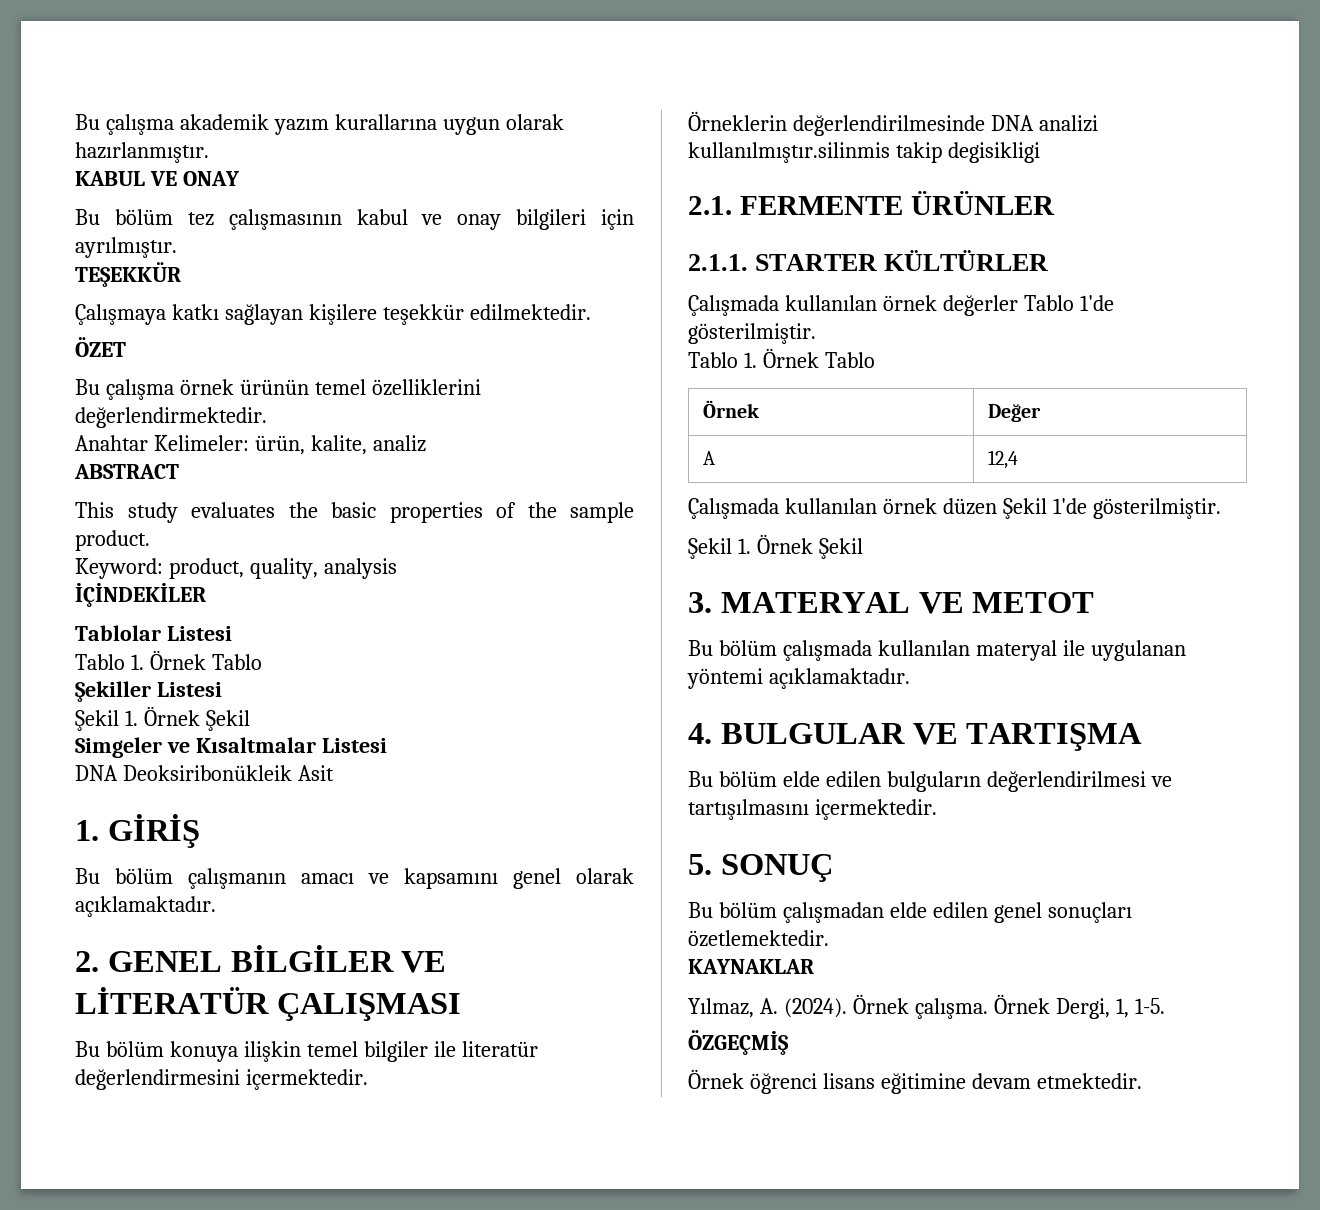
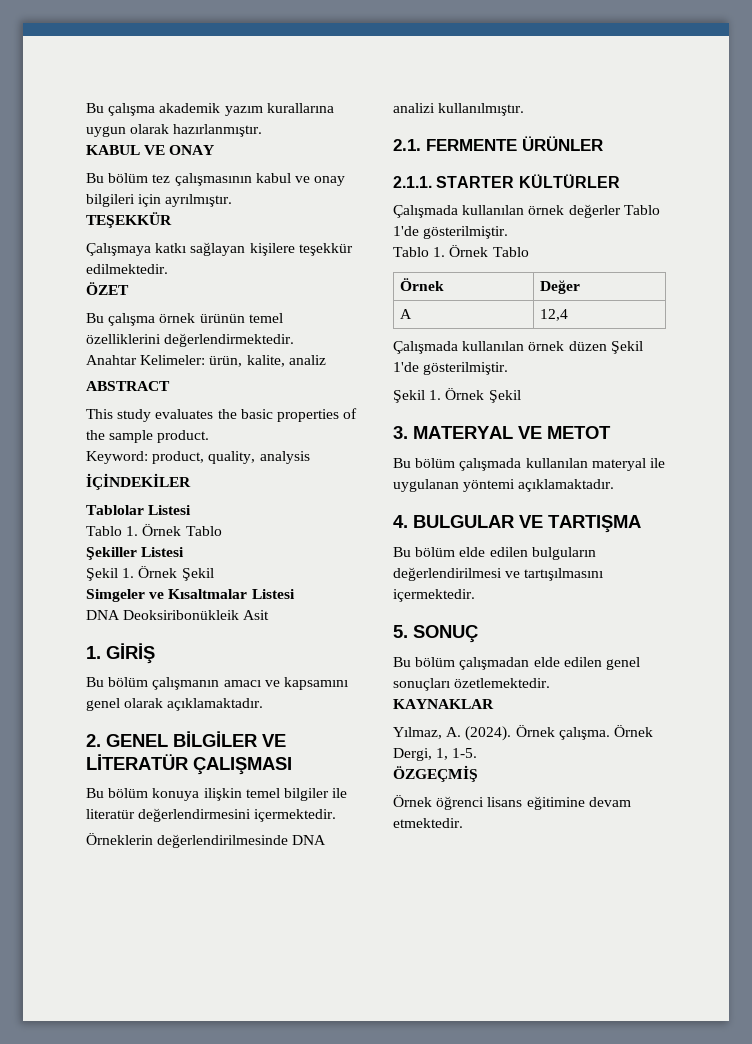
- Örneklerin değerlendirilmesinde DNA analizi kullanılmıştır.silinmis takip degisikligi
+ Örneklerin değerlendirilmesinde DNA analizi kullanılmıştır.

